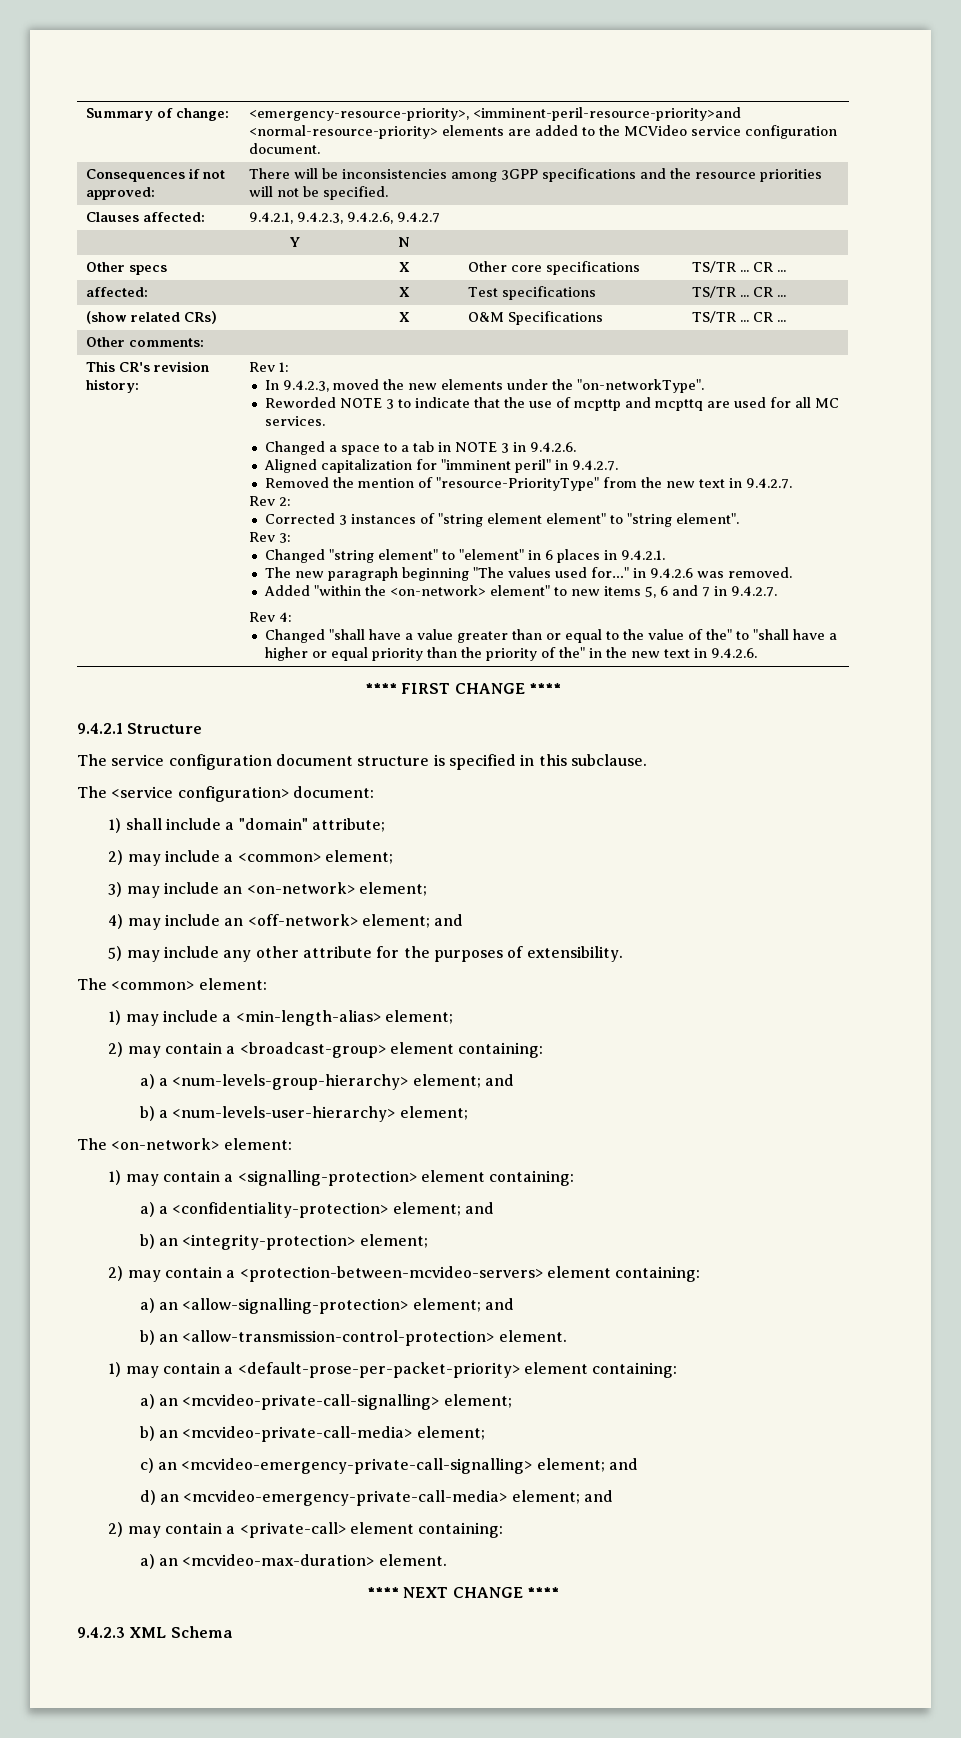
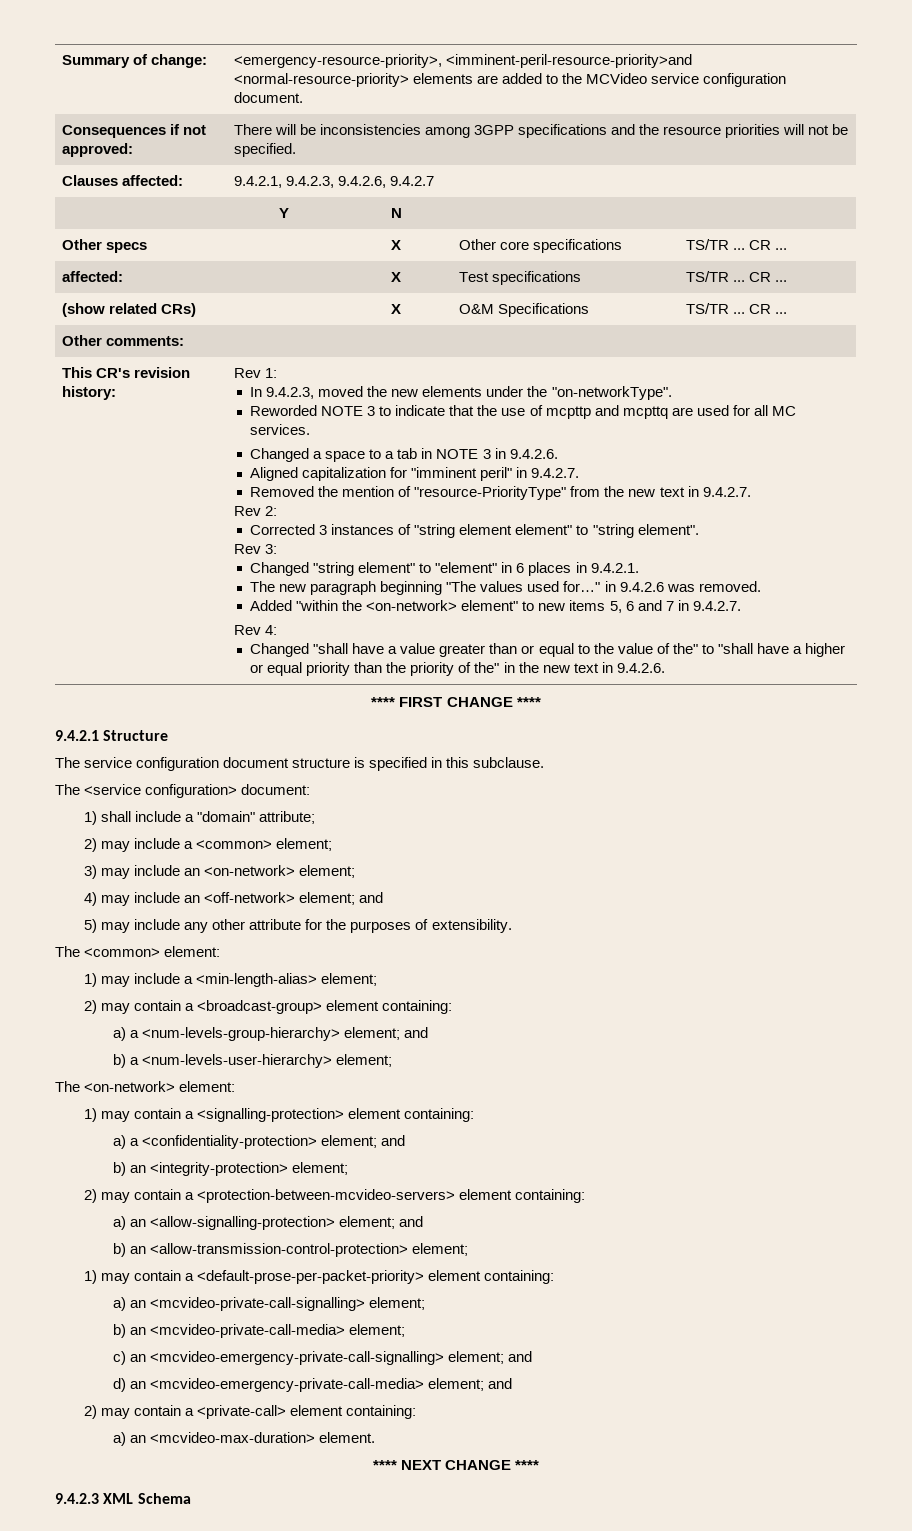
- b) an <allow-transmission-control-protection> element.
+ b) an <allow-transmission-control-protection> element;

